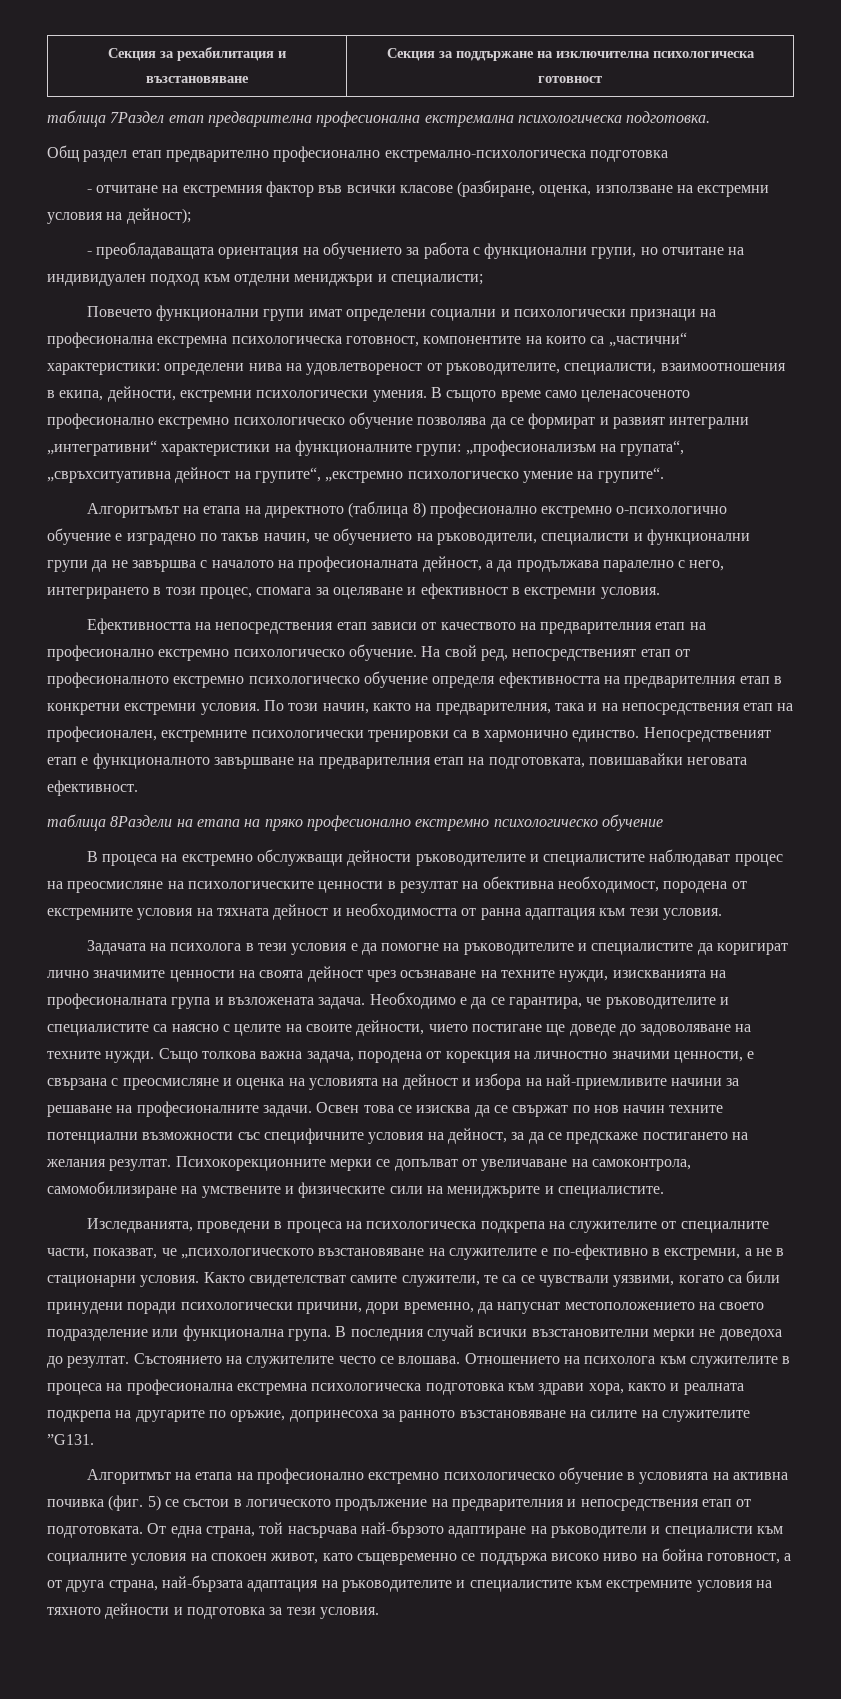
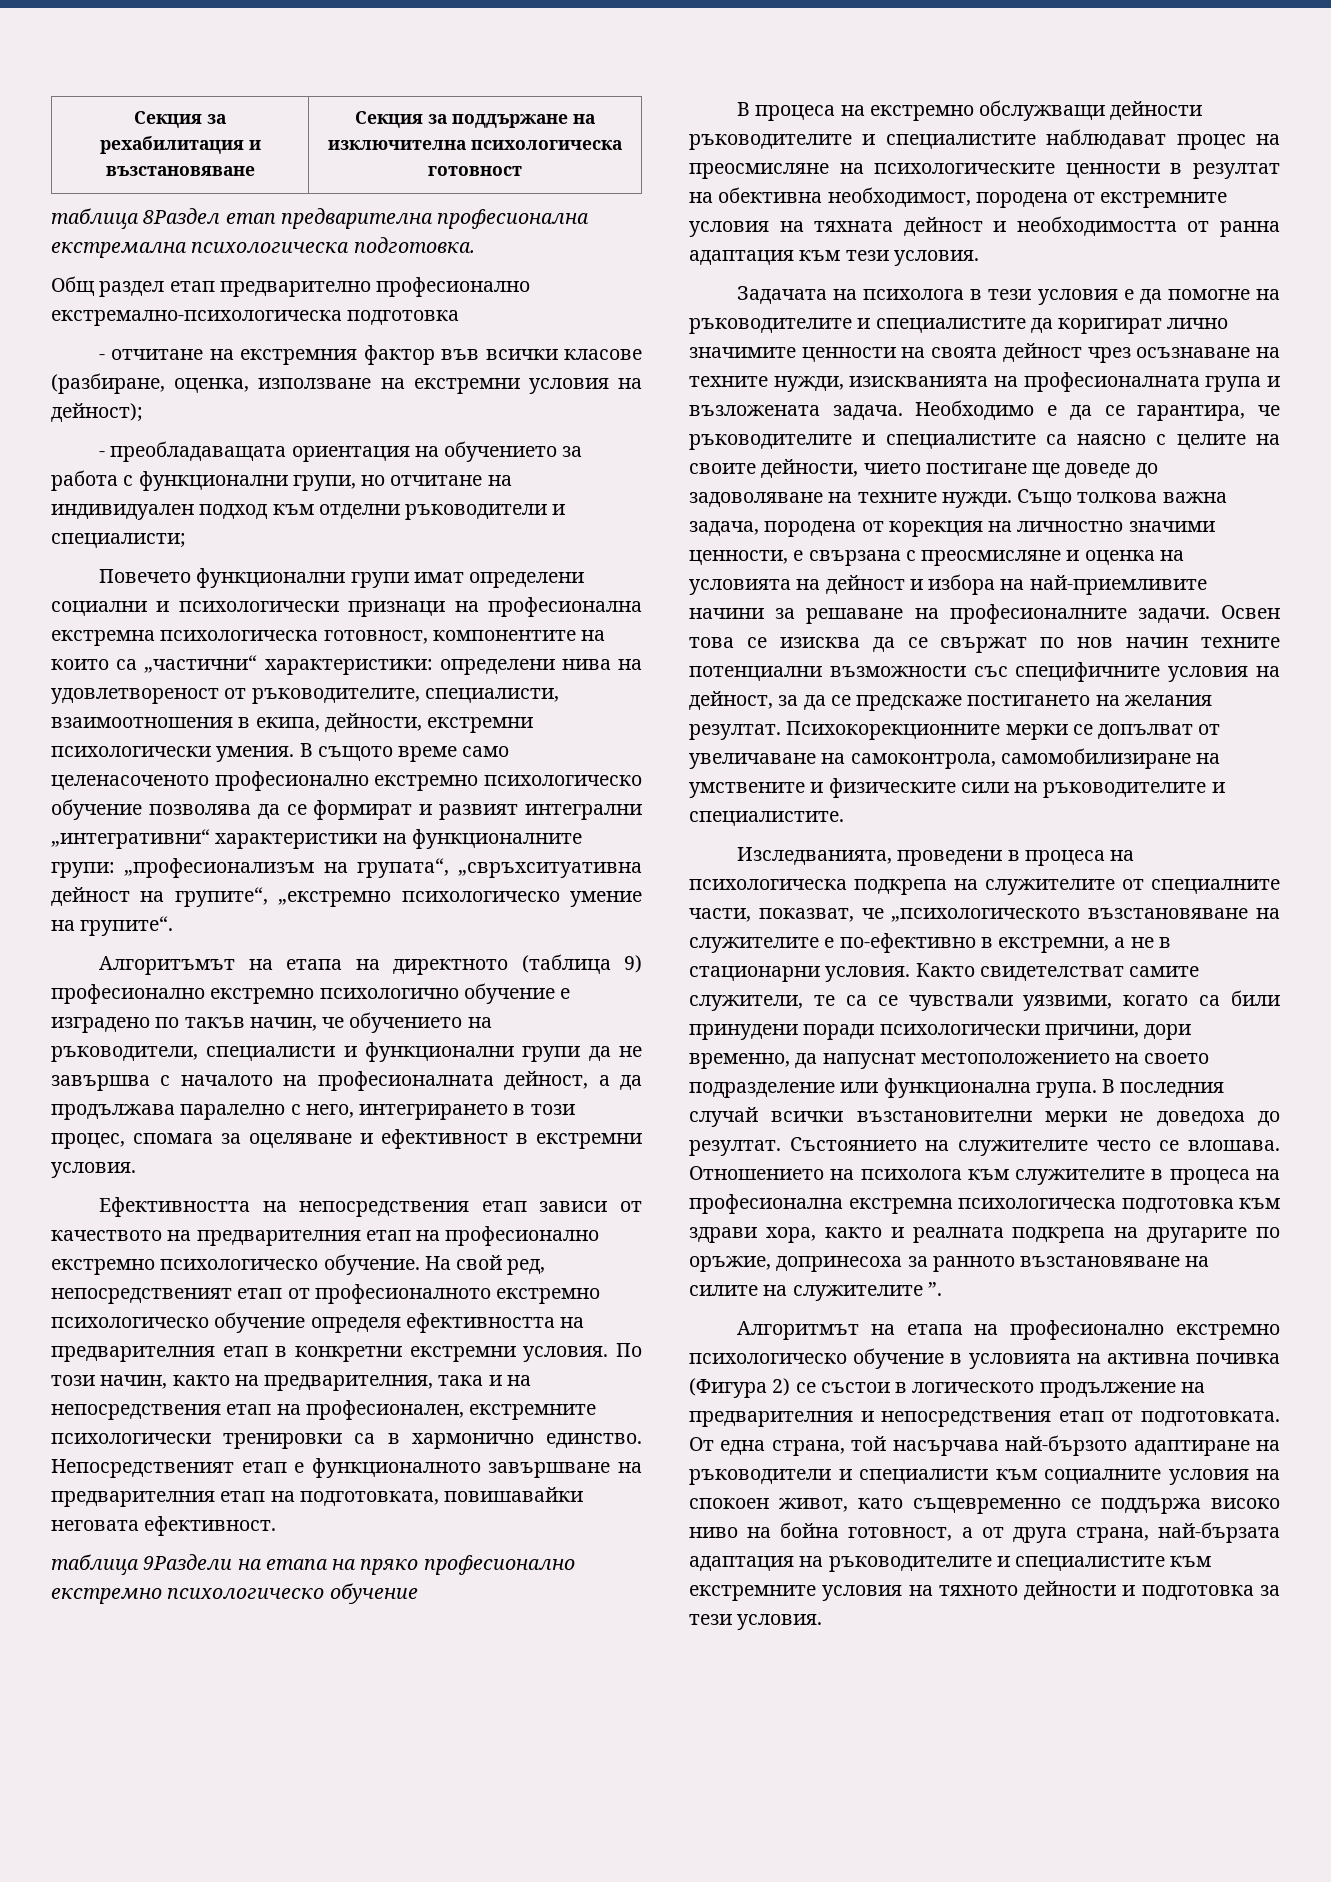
- таблица 7Раздел етап предварителна професионална екстремална психологическа подготовка.
+ таблица 8Раздел етап предварителна професионална екстремална психологическа подготовка.
- - преобладаващата ориентация на обучението за работа с функционални групи, но отчитане на индивидуален подход към отделни мениджъри и специалисти;
+ - преобладаващата ориентация на обучението за работа с функционални групи, но отчитане на индивидуален подход към отделни ръководители и специалисти;
- Алгоритъмът на етапа на директното (таблица 8) професионално екстремно о-психологично обучение е изградено по такъв начин, че обучението на ръководители, специалисти и функционални групи да не завършва с началото на професионалната дейност, а да продължава паралелно с него, интегрирането в този процес, спомага за оцеляване и ефективност в екстремни условия.
+ Алгоритъмът на етапа на директното (таблица 9) професионално екстремно психологично обучение е изградено по такъв начин, че обучението на ръководители, специалисти и функционални групи да не завършва с началото на професионалната дейност, а да продължава паралелно с него, интегрирането в този процес, спомага за оцеляване и ефективност в екстремни условия.
- таблица 8Раздели на етапа на пряко професионално екстремно психологическо обучение
+ таблица 9Раздели на етапа на пряко професионално екстремно психологическо обучение
- Психокорекционните мерки се допълват от увеличаване на самоконтрола, самомобилизиране на умствените и физическите сили на мениджърите и специалистите.
+ Психокорекционните мерки се допълват от увеличаване на самоконтрола, самомобилизиране на умствените и физическите сили на ръководителите и специалистите.
- Отношението на психолога към служителите в процеса на професионална екстремна психологическа подготовка към здрави хора, както и реалната подкрепа на другарите по оръжие, допринесоха за ранното възстановяване на силите на служителите ”G131.
+ Отношението на психолога към служителите в процеса на професионална екстремна психологическа подготовка към здрави хора, както и реалната подкрепа на другарите по оръжие, допринесоха за ранното възстановяване на силите на служителите ”.
- Алгоритмът на етапа на професионално екстремно психологическо обучение в условията на активна почивка (фиг. 5) се състои в логическото продължение на предварителния и непосредствения етап от подготовката.
+ Алгоритмът на етапа на професионално екстремно психологическо обучение в условията на активна почивка (Фигура 2) се състои в логическото продължение на предварителния и непосредствения етап от подготовката.

